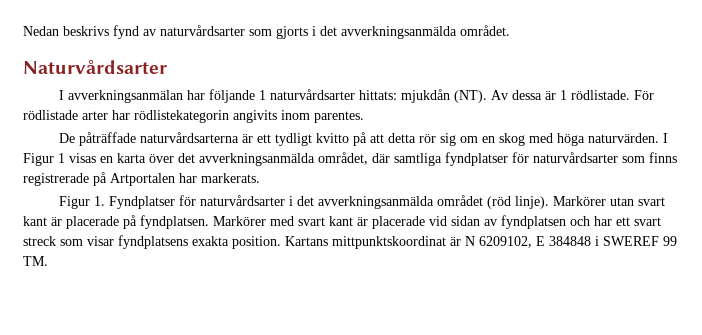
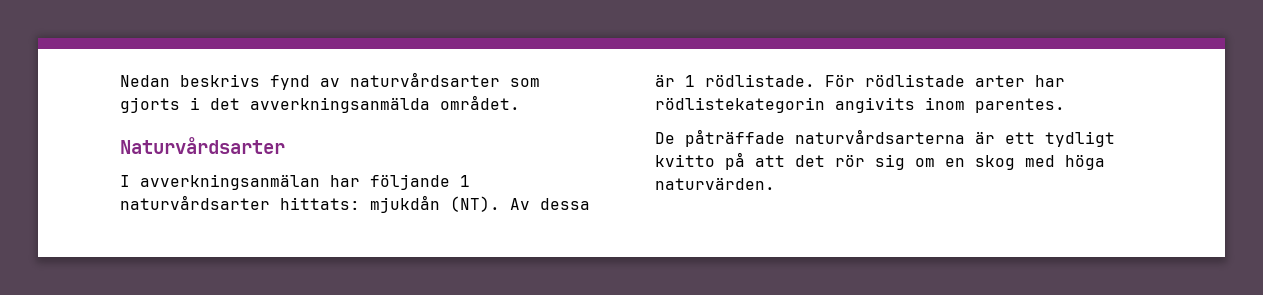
- De påträffade naturvårdsarterna är ett tydligt kvitto på att detta rör sig om en skog med höga naturvärden. I Figur 1 visas en karta över det avverkningsanmälda området, där samtliga fyndplatser för naturvårdsarter som finns registrerade på Artportalen har markerats.
- Figur 1. Fyndplatser för naturvårdsarter i det avverkningsanmälda området (röd linje). Markörer utan svart kant är placerade på fyndplatsen. Markörer med svart kant är placerade vid sidan av fyndplatsen och har ett svart streck som visar fyndplatsens exakta position. Kartans mittpunktskoordinat är N 6209102, E 384848 i SWEREF 99 TM.
+ De påträffade naturvårdsarterna är ett tydligt kvitto på att det rör sig om en skog med höga naturvärden.

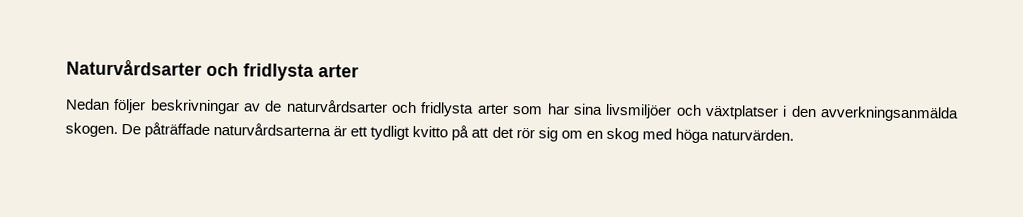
- Nedan beskrivs fynd av naturvårdsarter som gjorts i det avverkningsanmälda området.
- Naturvårdsarter
- I avverkningsanmälan har följande 1 naturvårdsarter hittats: mjukdån (NT). Av dessa är 1 rödlistade. För rödlistade arter har rödlistekategorin angivits inom parentes.
- De påträffade naturvårdsarterna är ett tydligt kvitto på att det rör sig om en skog med höga naturvärden.
+ Naturvårdsarter och fridlysta arter
+ Nedan följer beskrivningar av de naturvårdsarter och fridlysta arter som har sina livsmiljöer och växtplatser i den avverkningsanmälda skogen. De påträffade naturvårdsarterna är ett tydligt kvitto på att det rör sig om en skog med höga naturvärden.

